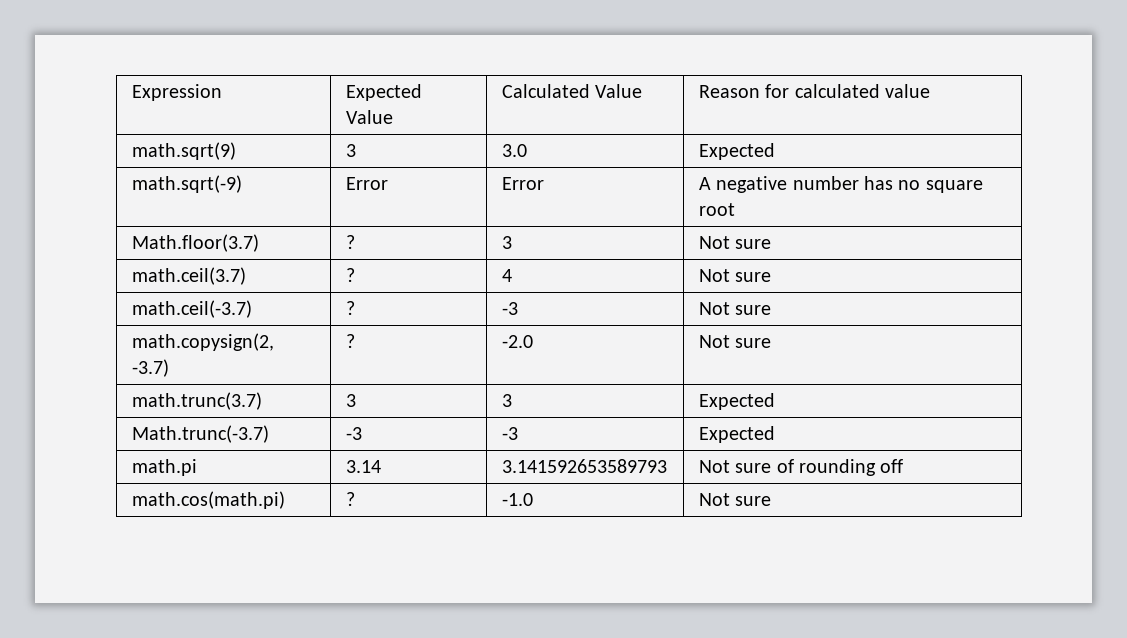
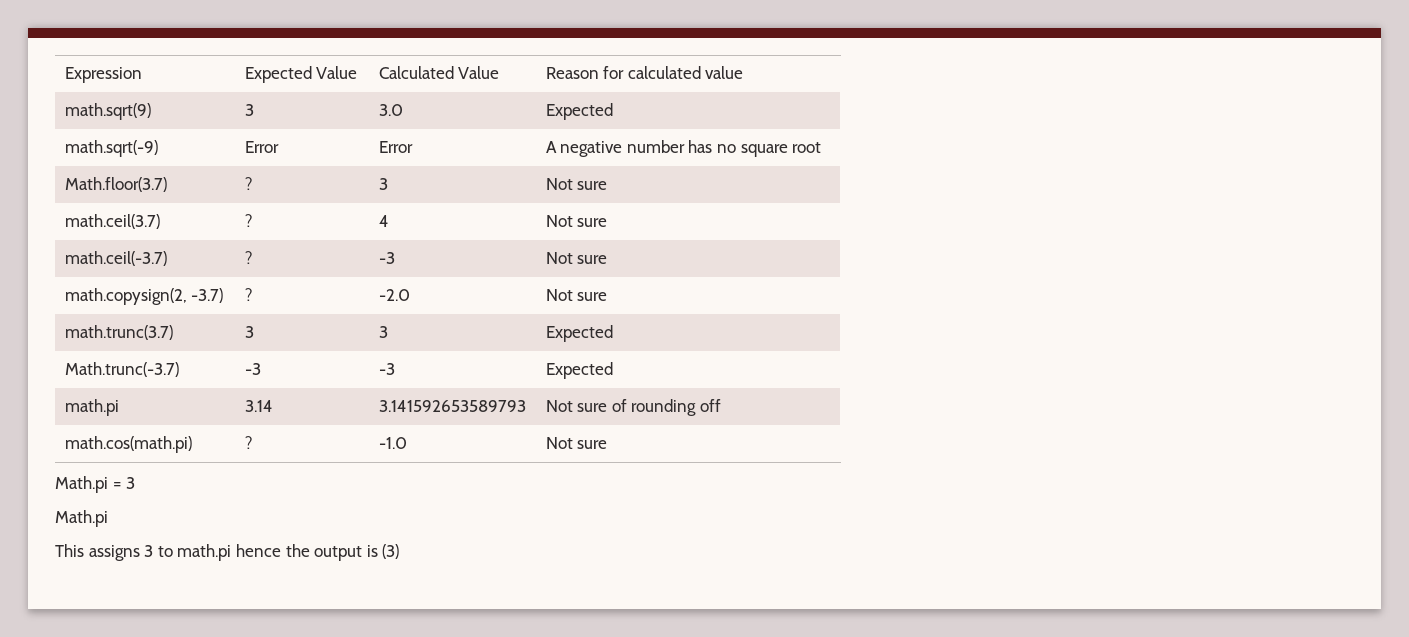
+ Math.pi = 3
+ Math.pi
+ This assigns 3 to math.pi hence the output is (3)

